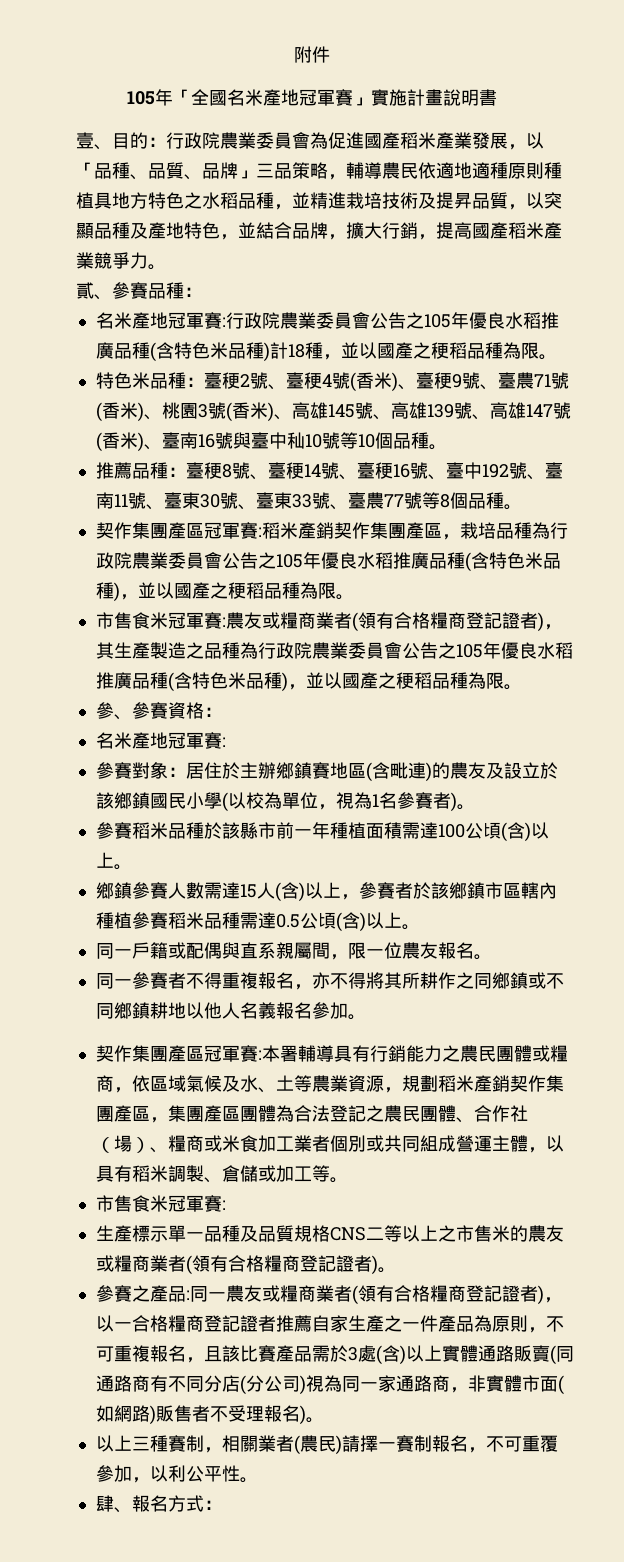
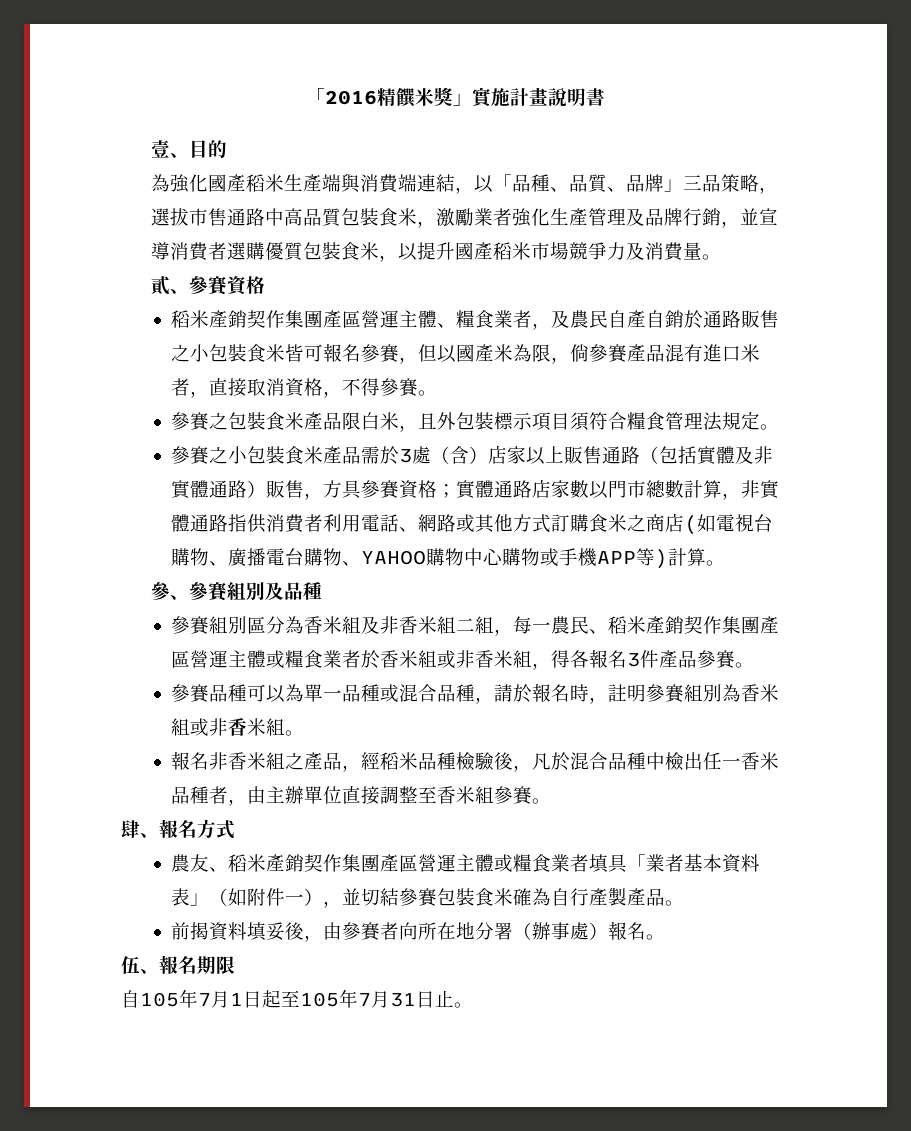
- 附件
- 105年「全國名米產地冠軍賽」實施計畫說明書
+ 「2016精饌米獎」實施計畫說明書
- 壹、目的：行政院農業委員會為促進國產稻米產業發展，以「品種、品質、品牌」三品策略，輔導農民依適地適種原則種植具地方特色之水稻品種，並精進栽培技術及提昇品質，以突顯品種及產地特色，並結合品牌，擴大行銷，提高國產稻米產業競爭力。
- 貳、參賽品種：
- 名米產地冠軍賽:行政院農業委員會公告之105年優良水稻推廣品種(含特色米品種)計18種，並以國產之稉稻品種為限。
- 特色米品種：臺稉2號、臺稉4號(香米)、臺稉9號、臺農71號(香米)、桃園3號(香米)、高雄145號、高雄139號、高雄147號(香米)、臺南16號與臺中秈10號等10個品種。
- 推薦品種：臺稉8號、臺稉14號、臺稉16號、臺中192號、臺南11號、臺東30號、臺東33號、臺農77號等8個品種。
- 契作集團產區冠軍賽:稻米產銷契作集團產區，栽培品種為行政院農業委員會公告之105年優良水稻推廣品種(含特色米品種)，並以國產之稉稻品種為限。
- 市售食米冠軍賽:農友或糧商業者(領有合格糧商登記證者)，其生產製造之品種為行政院農業委員會公告之105年優良水稻推廣品種(含特色米品種)，並以國產之稉稻品種為限。
- 參、參賽資格：
- 名米產地冠軍賽:
- 參賽對象：居住於主辦鄉鎮賽地區(含毗連)的農友及設立於該鄉鎮國民小學(以校為單位，視為1名參賽者)。
- 參賽稻米品種於該縣市前一年種植面積需達100公頃(含)以上。
- 鄉鎮參賽人數需達15人(含)以上，參賽者於該鄉鎮市區轄內種植參賽稻米品種需達0.5公頃(含)以上。
- 同一戶籍或配偶與直系親屬間，限一位農友報名。
- 同一參賽者不得重複報名，亦不得將其所耕作之同鄉鎮或不同鄉鎮耕地以他人名義報名參加。
- 契作集團產區冠軍賽:本署輔導具有行銷能力之農民團體或糧商，依區域氣候及水、土等農業資源，規劃稻米產銷契作集團產區，集團產區團體為合法登記之農民團體、合作社（場）、糧商或米食加工業者個別或共同組成營運主體，以具有稻米調製、倉儲或加工等。
- 市售食米冠軍賽:
- 生產標示單一品種及品質規格CNS二等以上之市售米的農友或糧商業者(領有合格糧商登記證者)。
- 參賽之產品:同一農友或糧商業者(領有合格糧商登記證者)，以一合格糧商登記證者推薦自家生產之一件產品為原則，不可重複報名，且該比賽產品需於3處(含)以上實體通路販賣(同通路商有不同分店(分公司)視為同一家通路商，非實體市面(如網路)販售者不受理報名)。
- 以上三種賽制，相關業者(農民)請擇一賽制報名，不可重覆參加，以利公平性。
- 肆、報名方式：
+ 壹、目的
+ 為強化國產稻米生產端與消費端連結，以「品種、品質、品牌」三品策略，選拔市售通路中高品質包裝食米，激勵業者強化生產管理及品牌行銷，並宣導消費者選購優質包裝食米，以提升國產稻米市場競爭力及消費量。
+ 貳、參賽資格
+ 稻米產銷契作集團產區營運主體、糧食業者，及農民自產自銷於通路販售之小包裝食米皆可報名參賽，但以國產米為限，倘參賽產品混有進口米者，直接取消資格，不得參賽。
+ 參賽之包裝食米產品限白米，且外包裝標示項目須符合糧食管理法規定。
+ 參賽之小包裝食米產品需於3處（含）店家以上販售通路（包括實體及非實體通路）販售，方具參賽資格；實體通路店家數以門市總數計算，非實體通路指供消費者利用電話、網路或其他方式訂購食米之商店(如電視台購物、廣播電台購物、YAHOO購物中心購物或手機APP等)計算。
+ 參、參賽組別及品種
+ 參賽組別區分為香米組及非香米組二組，每一農民、稻米產銷契作集團產區營運主體或糧食業者於香米組或非香米組，得各報名3件產品參賽。
+ 參賽品種可以為單一品種或混合品種，請於報名時，註明參賽組別為香米組或非香米組。
+ 報名非香米組之產品，經稻米品種檢驗後，凡於混合品種中檢出任一香米品種者，由主辦單位直接調整至香米組參賽。
+ 肆、報名方式
+ 農友、稻米產銷契作集團產區營運主體或糧食業者填具「業者基本資料表」（如附件一），並切結參賽包裝食米確為自行產製產品。
+ 前揭資料填妥後，由參賽者向所在地分署（辦事處）報名。
+ 伍、報名期限
+ 自105年7月1日起至105年7月31日止。

